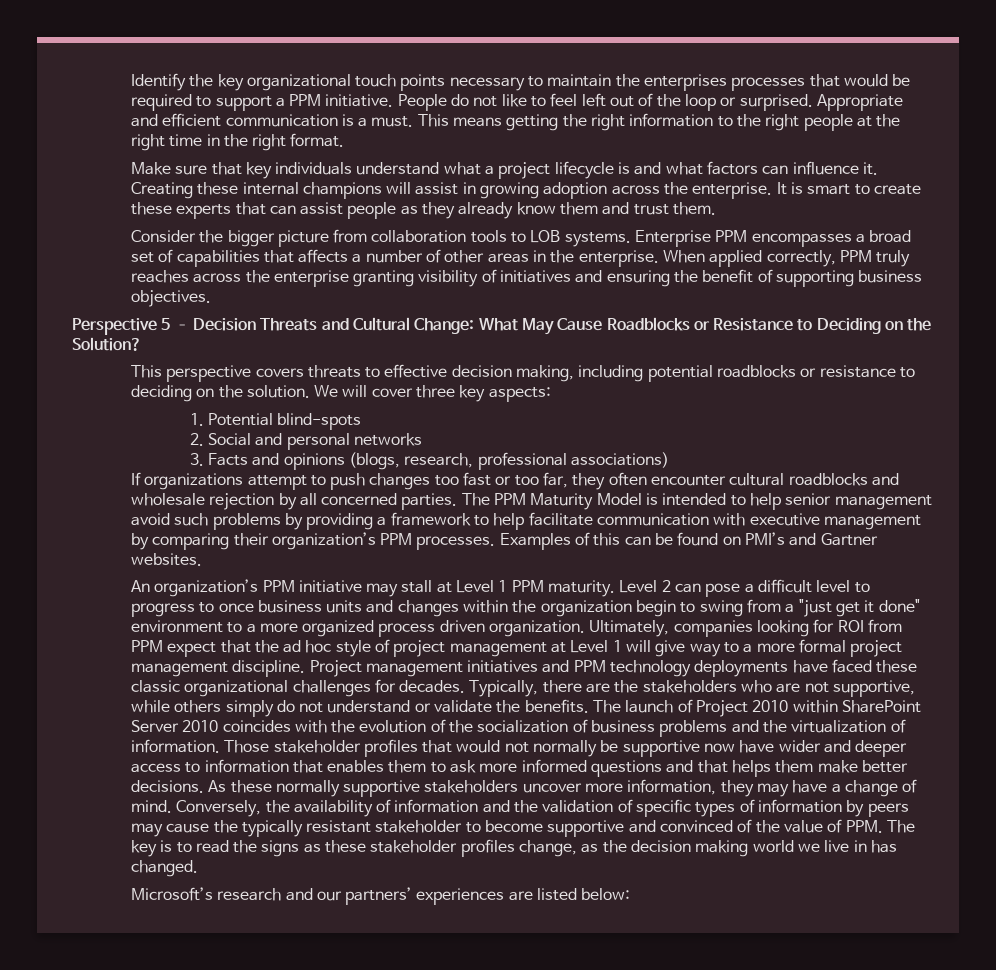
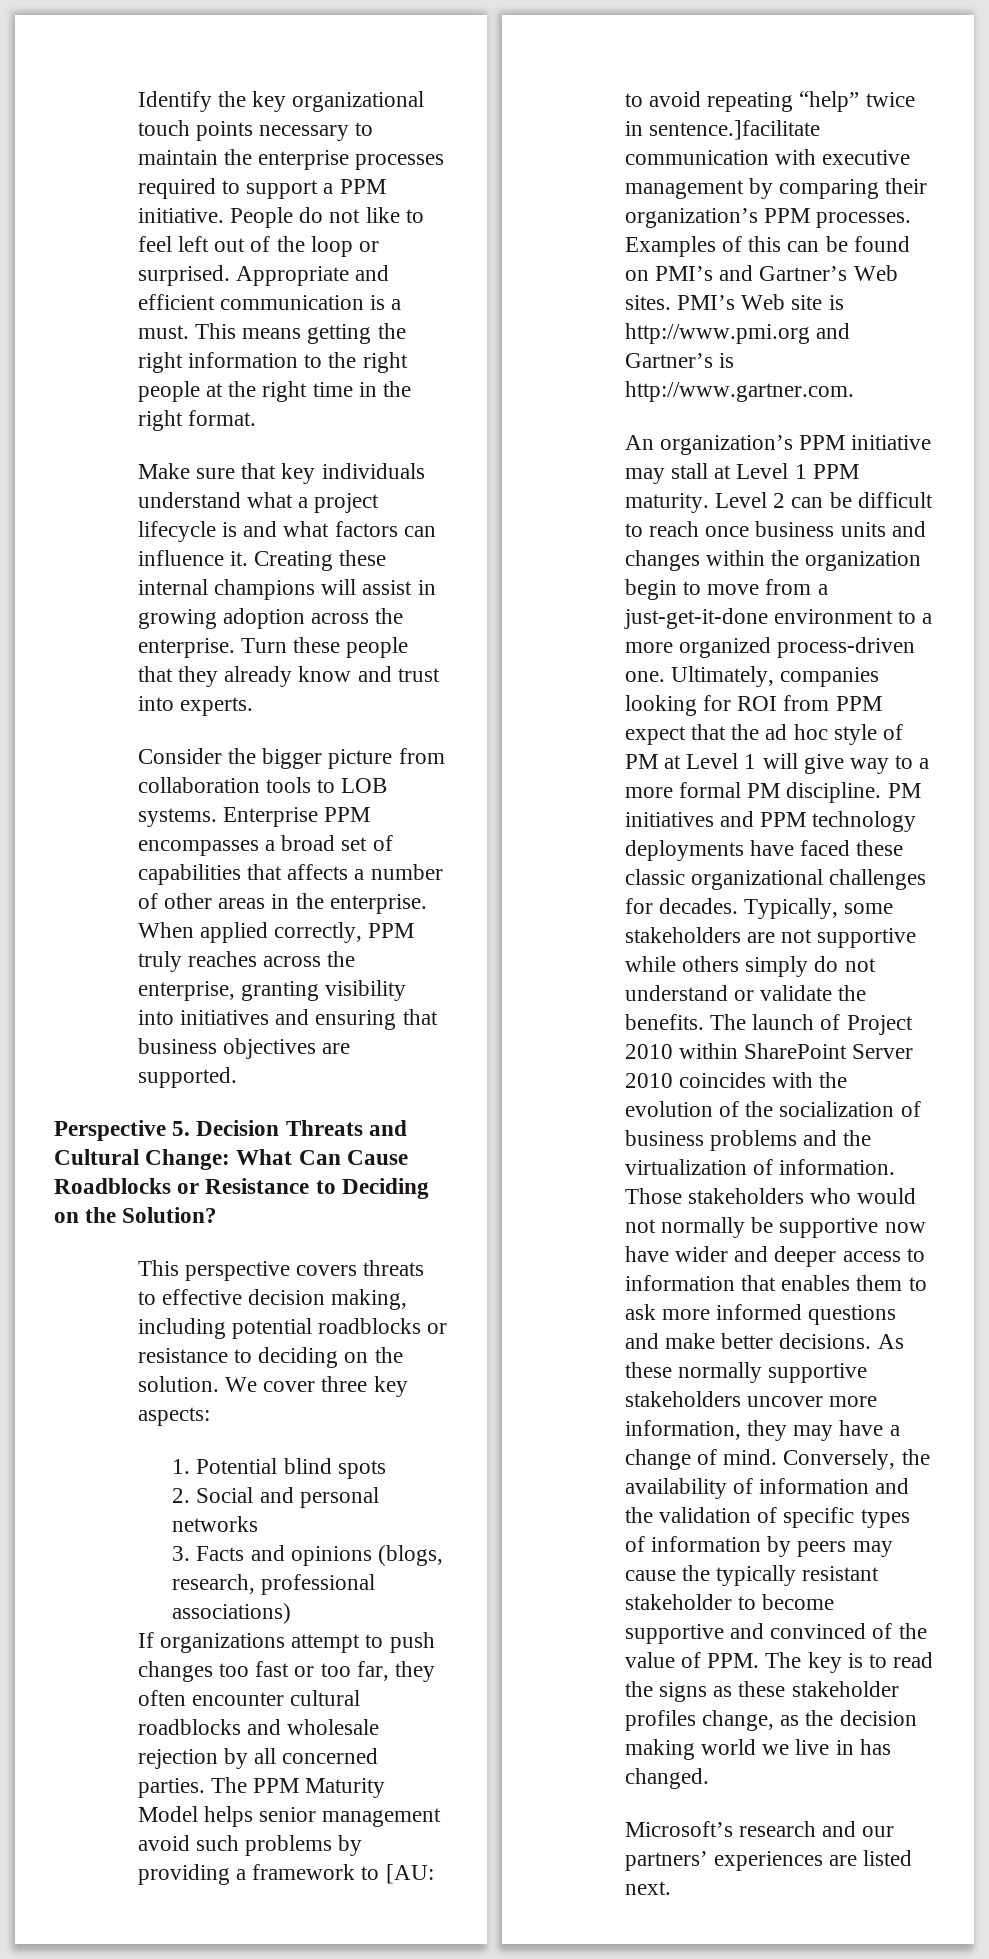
- Identify the key organizational touch points necessary to maintain the enterprises processes that would be required to support a PPM initiative.
+ Identify the key organizational touch points necessary to maintain the enterprise processes required to support a PPM initiative.
- It is smart to create these experts that can assist people as they already know them and trust them.
+ Turn these people that they already know and trust into experts.
- When applied correctly, PPM truly reaches across the enterprise granting visibility of initiatives and ensuring the benefit of supporting business objectives.
+ When applied correctly, PPM truly reaches across the enterprise, granting visibility into initiatives and ensuring that business objectives are supported.
- Perspective 5 – Decision Threats and Cultural Change: What May Cause Roadblocks or Resistance to Deciding on the Solution?
+ Perspective 5. Decision Threats and Cultural Change: What Can Cause Roadblocks or Resistance to Deciding on the Solution?
- We will cover three key aspects:
+ We cover three key aspects:
- 1. Potential blind-spots
+ 1. Potential blind spots
- The PPM Maturity Model is intended to help senior management avoid such problems by providing a framework to help facilitate communication with executive management by comparing their organization’s PPM processes.
+ The PPM Maturity Model helps senior management avoid such problems by providing a framework to [AU: to avoid repeating “help” twice in sentence.]facilitate communication with executive management by comparing their organization’s PPM processes.
- Examples of this can be found on PMI’s and Gartner websites.
+ Examples of this can be found on PMI’s and Gartner’s Web sites. PMI’s Web site is http://www.pmi.org and Gartner’s is http://www.gartner.com.
- Level 2 can pose a difficult level to progress to once business units and changes within the organization begin to swing from a "just get it done" environment to a more organized process driven organization.
+ Level 2 can be difficult to reach once business units and changes within the organization begin to move from a just-get-it-done environment to a more organized process-driven one.
- Ultimately, companies looking for ROI from PPM expect that the ad hoc style of project management at Level 1 will give way to a more formal project management discipline. Project management initiatives and PPM technology deployments have faced these classic organizational challenges for decades.
+ Ultimately, companies looking for ROI from PPM expect that the ad hoc style of PM at Level 1 will give way to a more formal PM discipline. PM initiatives and PPM technology deployments have faced these classic organizational challenges for decades.
- Typically, there are the stakeholders who are not supportive, while others simply do not understand or validate the benefits.
+ Typically, some stakeholders are not supportive while others simply do not understand or validate the benefits.
- Those stakeholder profiles that would not normally be supportive now have wider and deeper access to information that enables them to ask more informed questions and that helps them make better decisions.
+ Those stakeholders who would not normally be supportive now have wider and deeper access to information that enables them to ask more informed questions and make better decisions.
- Microsoft’s research and our partners’ experiences are listed below:
+ Microsoft’s research and our partners’ experiences are listed next.

